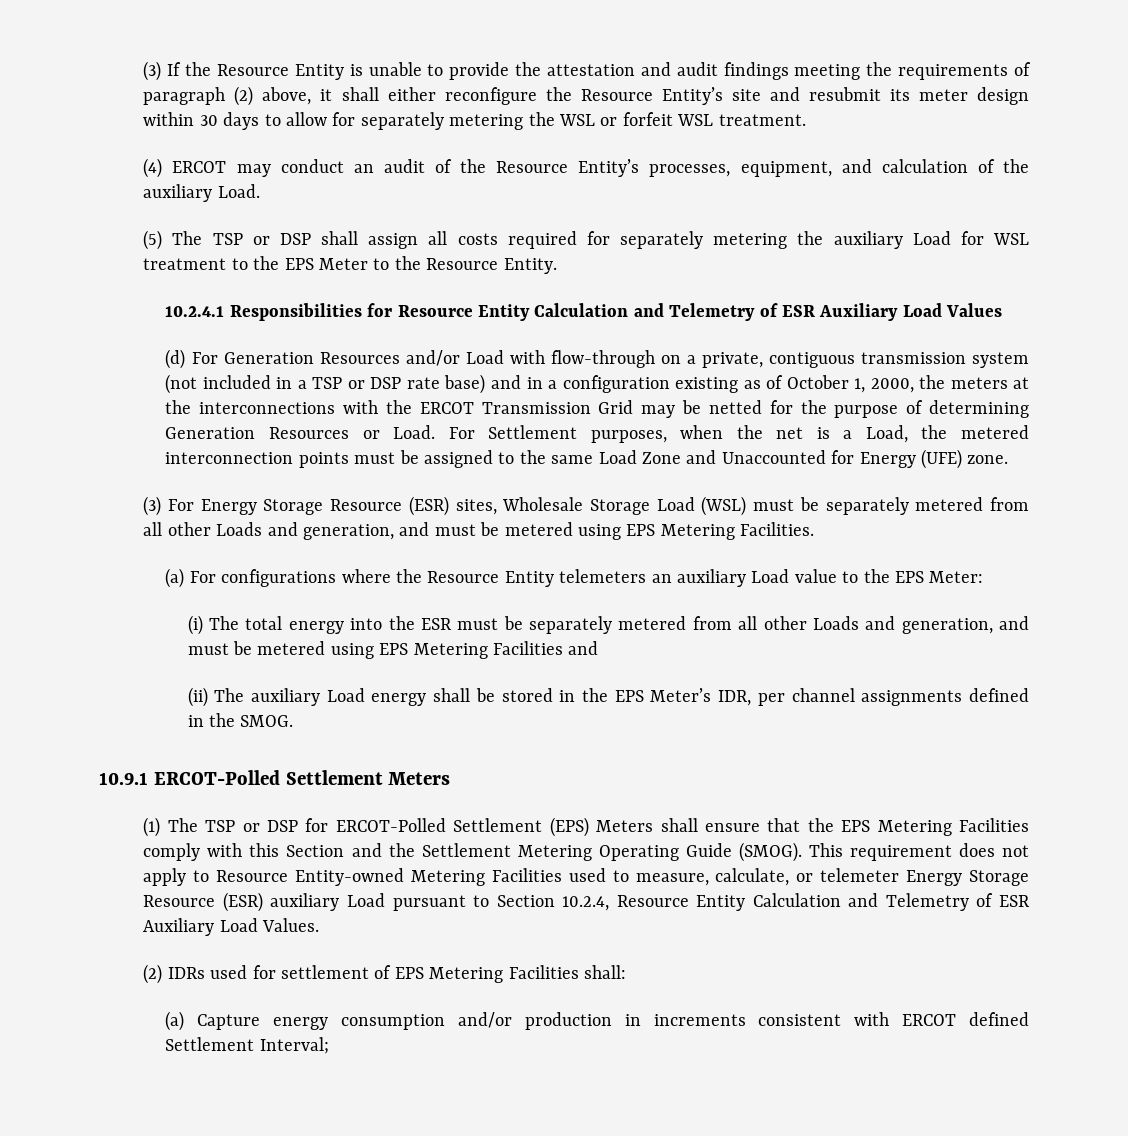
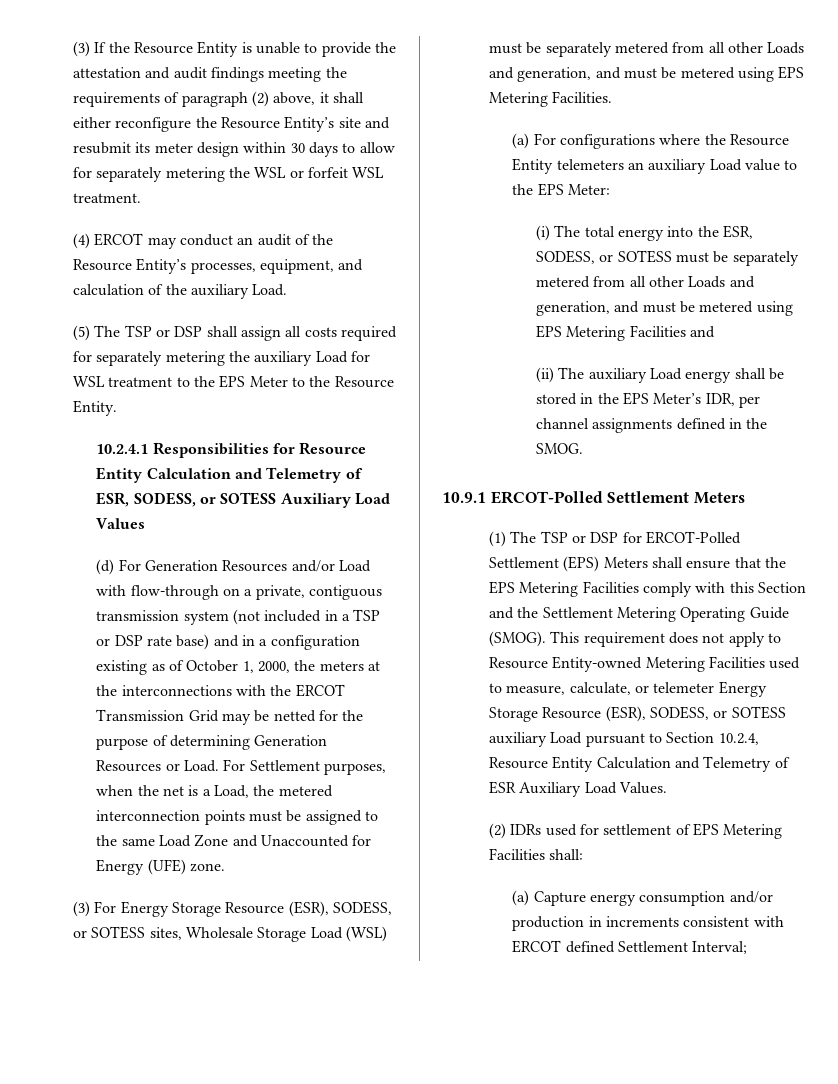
- 10.2.4.1 Responsibilities for Resource Entity Calculation and Telemetry of ESR Auxiliary Load Values
+ 10.2.4.1 Responsibilities for Resource Entity Calculation and Telemetry of ESR, SODESS, or SOTESS Auxiliary Load Values
- (3) For Energy Storage Resource (ESR) sites, Wholesale Storage Load (WSL) must be separately metered from all other Loads and generation, and must be metered using EPS Metering Facilities.
+ (3) For Energy Storage Resource (ESR), SODESS, or SOTESS sites, Wholesale Storage Load (WSL) must be separately metered from all other Loads and generation, and must be metered using EPS Metering Facilities.
- (i) The total energy into the ESR must be separately metered from all other Loads and generation, and must be metered using EPS Metering Facilities and
+ (i) The total energy into the ESR, SODESS, or SOTESS must be separately metered from all other Loads and generation, and must be metered using EPS Metering Facilities and
- This requirement does not apply to Resource Entity-owned Metering Facilities used to measure, calculate, or telemeter Energy Storage Resource (ESR) auxiliary Load pursuant to Section 10.2.4, Resource Entity Calculation and Telemetry of ESR Auxiliary Load Values.
+ This requirement does not apply to Resource Entity-owned Metering Facilities used to measure, calculate, or telemeter Energy Storage Resource (ESR), SODESS, or SOTESS auxiliary Load pursuant to Section 10.2.4, Resource Entity Calculation and Telemetry of ESR Auxiliary Load Values.

